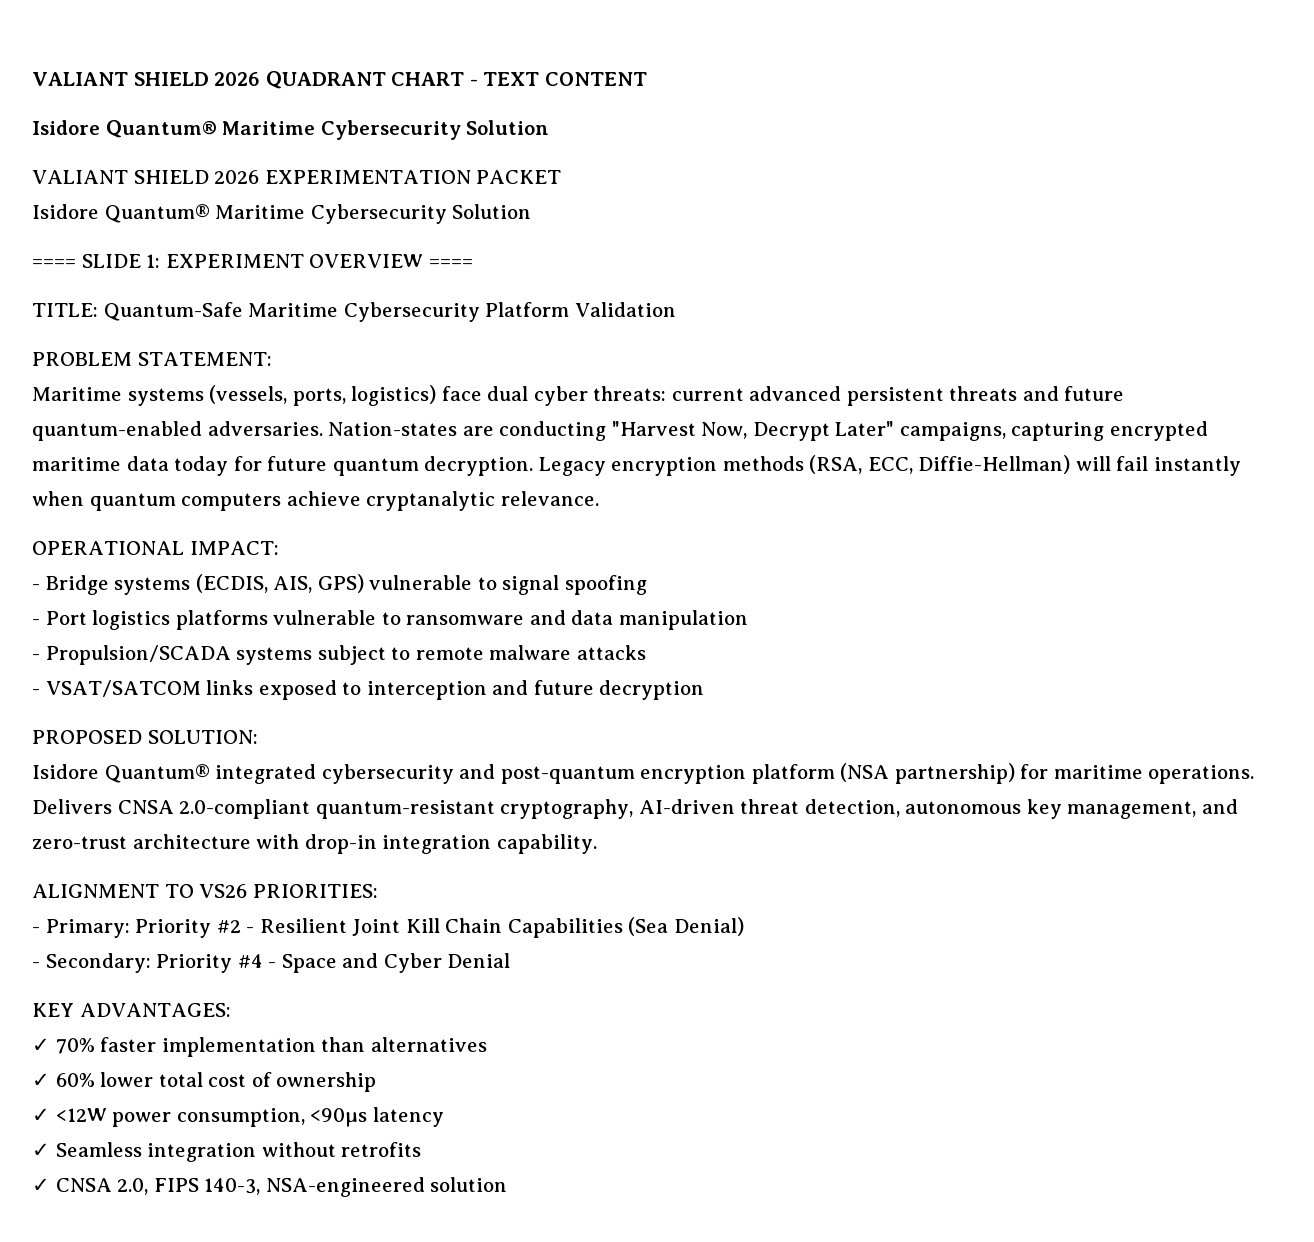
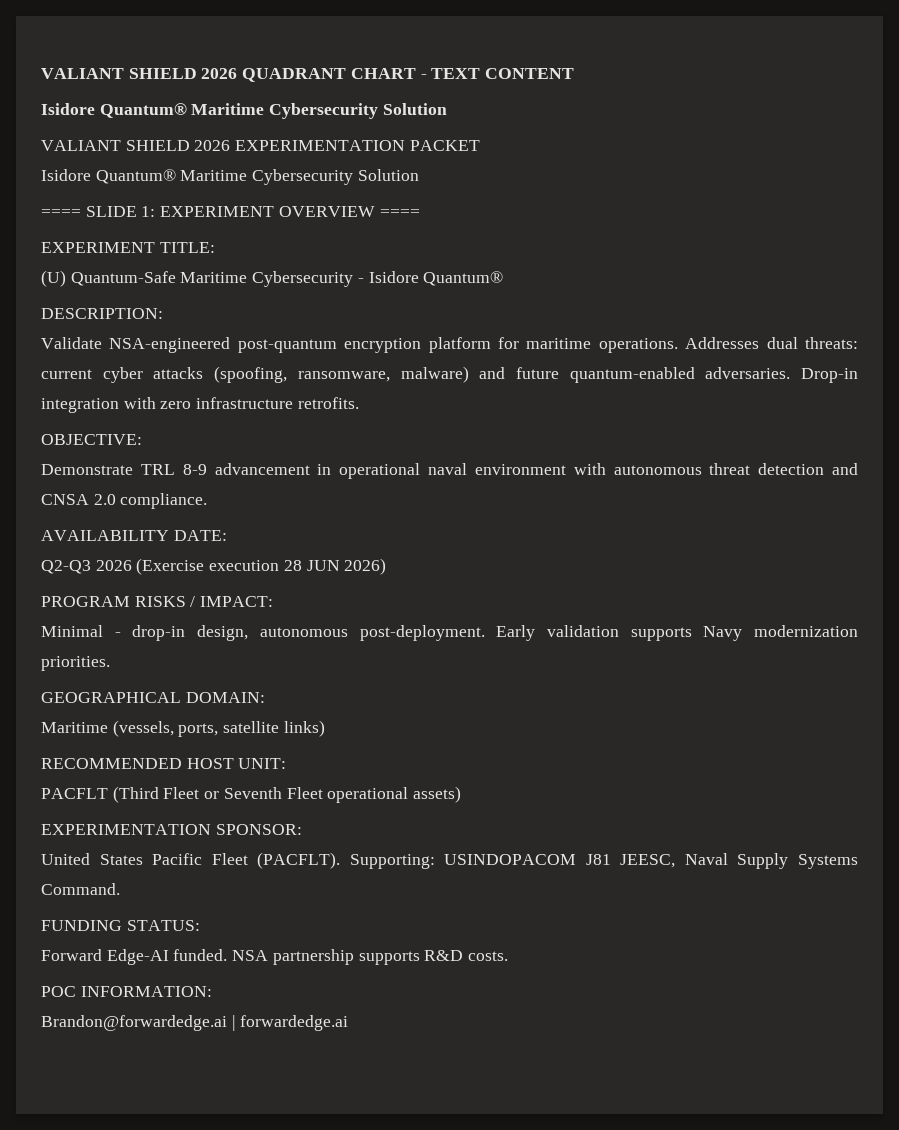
- TITLE: Quantum-Safe Maritime Cybersecurity Platform Validation
- PROBLEM STATEMENT:
- Maritime systems (vessels, ports, logistics) face dual cyber threats: current advanced persistent threats and future quantum-enabled adversaries. Nation-states are conducting "Harvest Now, Decrypt Later" campaigns, capturing encrypted maritime data today for future quantum decryption. Legacy encryption methods (RSA, ECC, Diffie-Hellman) will fail instantly when quantum computers achieve cryptanalytic relevance.
- OPERATIONAL IMPACT:
- - Bridge systems (ECDIS, AIS, GPS) vulnerable to signal spoofing
- - Port logistics platforms vulnerable to ransomware and data manipulation
- - Propulsion/SCADA systems subject to remote malware attacks
- - VSAT/SATCOM links exposed to interception and future decryption
- PROPOSED SOLUTION:
- Isidore Quantum® integrated cybersecurity and post-quantum encryption platform (NSA partnership) for maritime operations. Delivers CNSA 2.0-compliant quantum-resistant cryptography, AI-driven threat detection, autonomous key management, and zero-trust architecture with drop-in integration capability.
- ALIGNMENT TO VS26 PRIORITIES:
- - Primary: Priority #2 - Resilient Joint Kill Chain Capabilities (Sea Denial)
- - Secondary: Priority #4 - Space and Cyber Denial
- KEY ADVANTAGES:
- ✓ 70% faster implementation than alternatives
- ✓ 60% lower total cost of ownership
- ✓ <12W power consumption, <90µs latency
- ✓ Seamless integration without retrofits
- ✓ CNSA 2.0, FIPS 140-3, NSA-engineered solution
+ EXPERIMENT TITLE:
+ (U) Quantum-Safe Maritime Cybersecurity - Isidore Quantum®
+ DESCRIPTION:
+ Validate NSA-engineered post-quantum encryption platform for maritime operations. Addresses dual threats: current cyber attacks (spoofing, ransomware, malware) and future quantum-enabled adversaries. Drop-in integration with zero infrastructure retrofits.
+ OBJECTIVE:
+ Demonstrate TRL 8-9 advancement in operational naval environment with autonomous threat detection and CNSA 2.0 compliance.
+ AVAILABILITY DATE:
+ Q2-Q3 2026 (Exercise execution 28 JUN 2026)
+ PROGRAM RISKS / IMPACT:
+ Minimal - drop-in design, autonomous post-deployment. Early validation supports Navy modernization priorities.
+ GEOGRAPHICAL DOMAIN:
+ Maritime (vessels, ports, satellite links)
+ RECOMMENDED HOST UNIT:
+ PACFLT (Third Fleet or Seventh Fleet operational assets)
+ EXPERIMENTATION SPONSOR:
+ United States Pacific Fleet (PACFLT). Supporting: USINDOPACOM J81 JEESC, Naval Supply Systems Command.
+ FUNDING STATUS:
+ Forward Edge-AI funded. NSA partnership supports R&D costs.
+ POC INFORMATION:
+ Brandon@forwardedge.ai | forwardedge.ai

